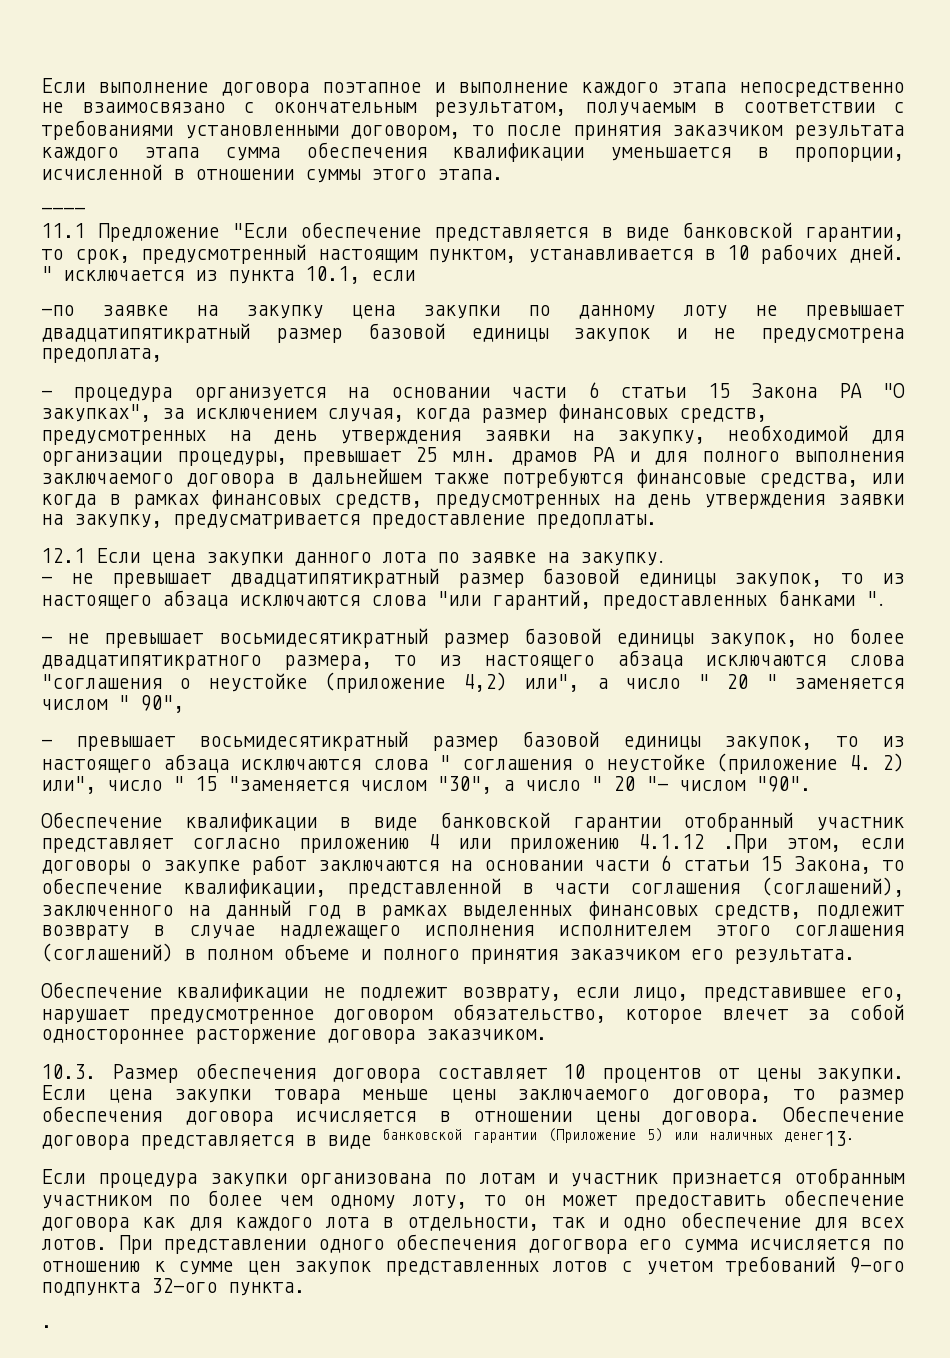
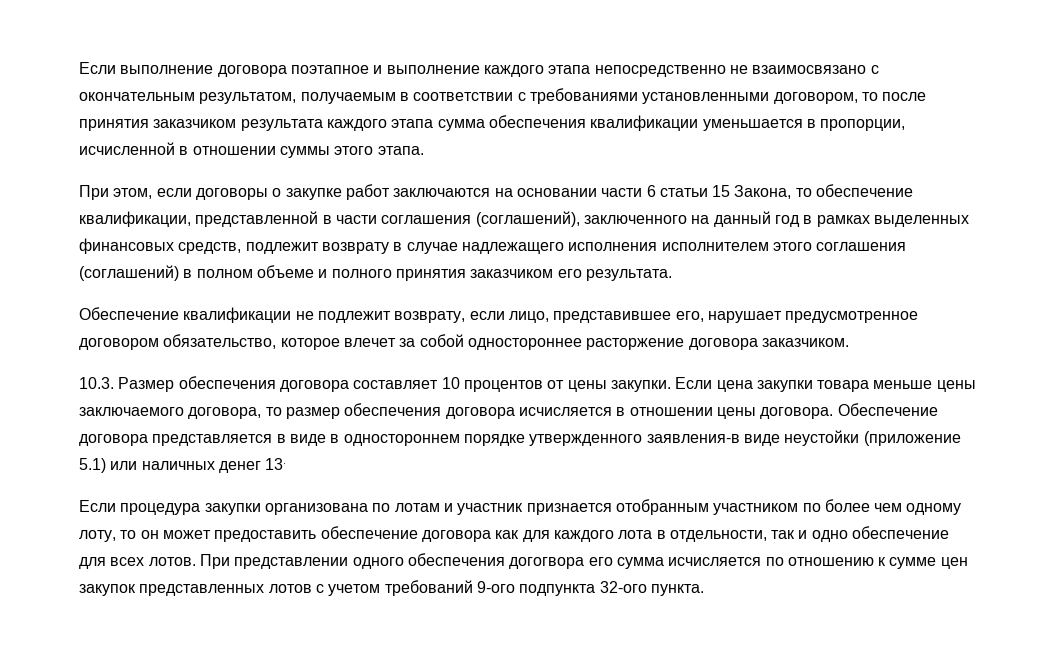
- ----
- 11.1 Предложение "Если обеспечение представляется в виде банковской гарантии, то срок, предусмотренный настоящим пунктом, устанавливается в 10 рабочих дней. " исключается из пункта 10.1, если
- -по заявке на закупку цена закупки по данному лоту не превышает двадцатипятикратный размер базовой единицы закупок и не предусмотрена предоплата,
- - процедура организуется на основании части 6 статьи 15 Закона РА "О закупках", за исключением случая, когда размер финансовых средств, предусмотренных на день утверждения заявки на закупку, необходимой для организации процедуры, превышает 25 млн. драмов РА и для полного выполнения заключаемого договора в дальнейшем также потребуются финансовые средства, или когда в рамках финансовых средств, предусмотренных на день утверждения заявки на закупку, предусматривается предоставление предоплаты.
- 12.1 Если цена закупки данного лота по заявке на закупку․
- - не превышает двадцатипятикратный размер базовой единицы закупок, то из настоящего абзаца исключаются слова "или гарантий, предоставленных банками "․
- - не превышает восьмидесятикратный размер базовой единицы закупок, но более двадцатипятикратного размера, то из настоящего абзаца исключаются слова "соглашения о неустойке (приложение 4,2) или", а число " 20 " заменяется числом " 90",
- - превышает восьмидесятикратный размер базовой единицы закупок, то из настоящего абзаца исключаются слова " соглашения о неустойке (приложение 4. 2) или", число " 15 "заменяется числом "30", а число " 20 "- числом "90".
- Обеспечение квалификации в виде банковской гарантии отобранный участник представляет согласно приложению 4 или приложению 4.1.12 .При этом, если договоры о закупке работ заключаются на основании части 6 статьи 15 Закона, то обеспечение квалификации, представленной в части соглашения (соглашений), заключенного на данный год в рамках выделенных финансовых средств, подлежит возврату в случае надлежащего исполнения исполнителем этого соглашения (соглашений) в полном объеме и полного принятия заказчиком его результата.
+ При этом, если договоры о закупке работ заключаются на основании части 6 статьи 15 Закона, то обеспечение квалификации, представленной в части соглашения (соглашений), заключенного на данный год в рамках выделенных финансовых средств, подлежит возврату в случае надлежащего исполнения исполнителем этого соглашения (соглашений) в полном объеме и полного принятия заказчиком его результата.
- Обеспечение договора представляется в виде банковской гарантии (Приложение 5) или наличных денег13.
+ Обеспечение договора представляется в виде в одностороннем порядке утвержденного заявления-в виде неустойки (приложение 5.1) или наличных денег 13.
- .

